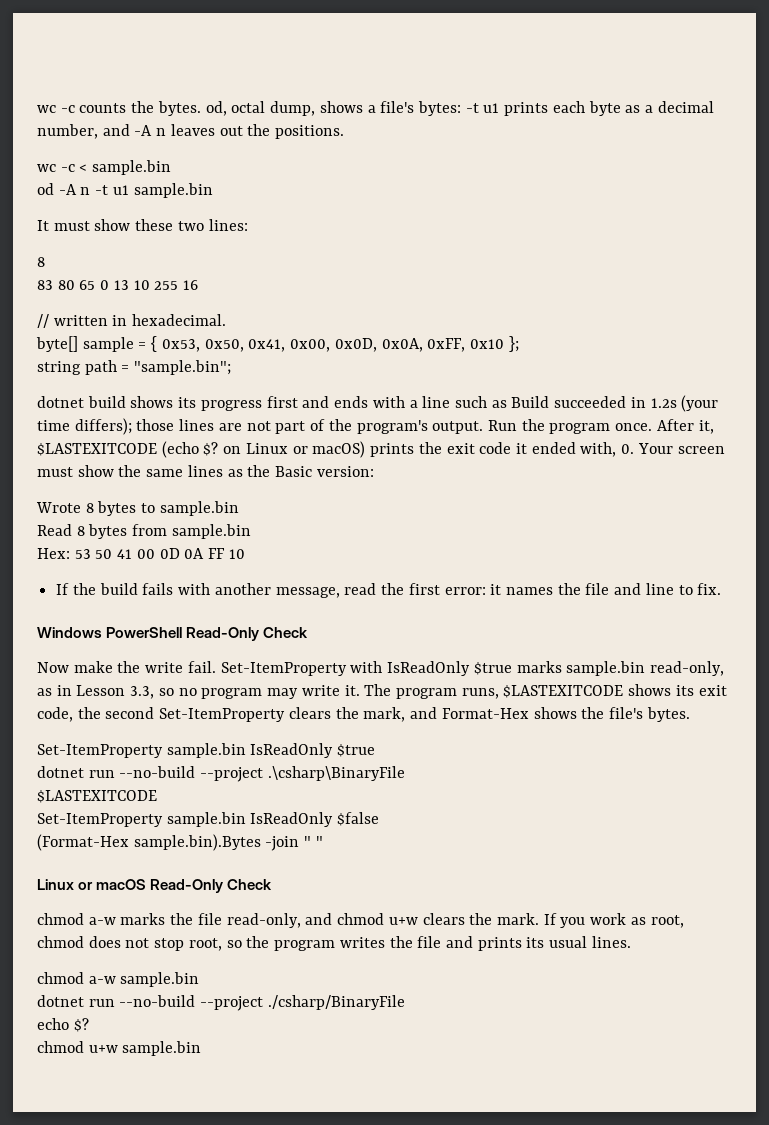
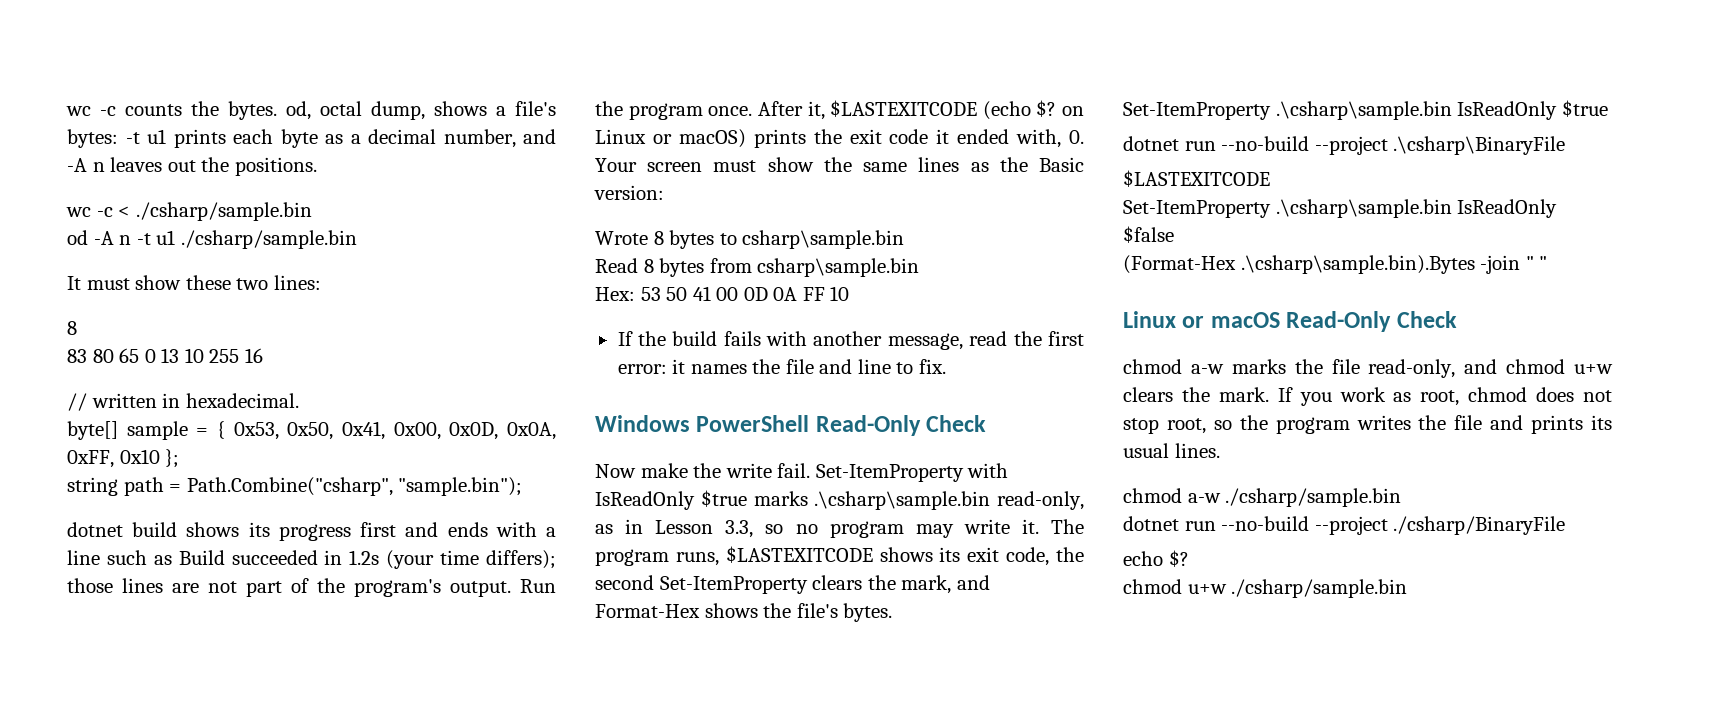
- wc -c < sample.bin
+ wc -c < ./csharp/sample.bin
- od -A n -t u1 sample.bin
+ od -A n -t u1 ./csharp/sample.bin
- string path = "sample.bin";
+ string path = Path.Combine("csharp", "sample.bin");
- Wrote 8 bytes to sample.bin
+ Wrote 8 bytes to csharp\sample.bin
- Read 8 bytes from sample.bin
+ Read 8 bytes from csharp\sample.bin
- Set-ItemProperty with IsReadOnly $true marks sample.bin read-only, as in Lesson 3.3, so no program may write it.
+ Set-ItemProperty with IsReadOnly $true marks .\csharp\sample.bin read-only, as in Lesson 3.3, so no program may write it.
- Set-ItemProperty sample.bin IsReadOnly $true
+ Set-ItemProperty .\csharp\sample.bin IsReadOnly $true
- Set-ItemProperty sample.bin IsReadOnly $false
+ Set-ItemProperty .\csharp\sample.bin IsReadOnly $false
- (Format-Hex sample.bin).Bytes -join " "
+ (Format-Hex .\csharp\sample.bin).Bytes -join " "
- chmod a-w sample.bin
+ chmod a-w ./csharp/sample.bin
- chmod u+w sample.bin
+ chmod u+w ./csharp/sample.bin

